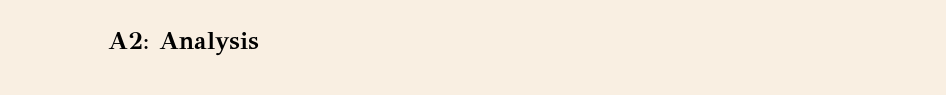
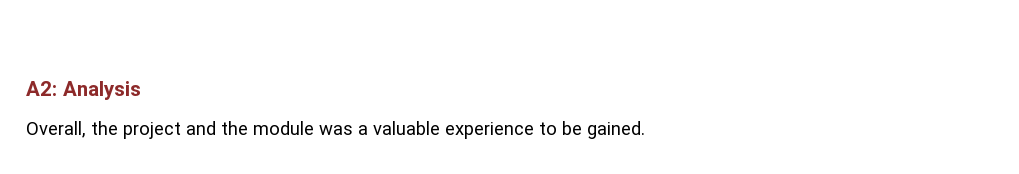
+ Overall, the project and the module was a valuable experience to be gained.

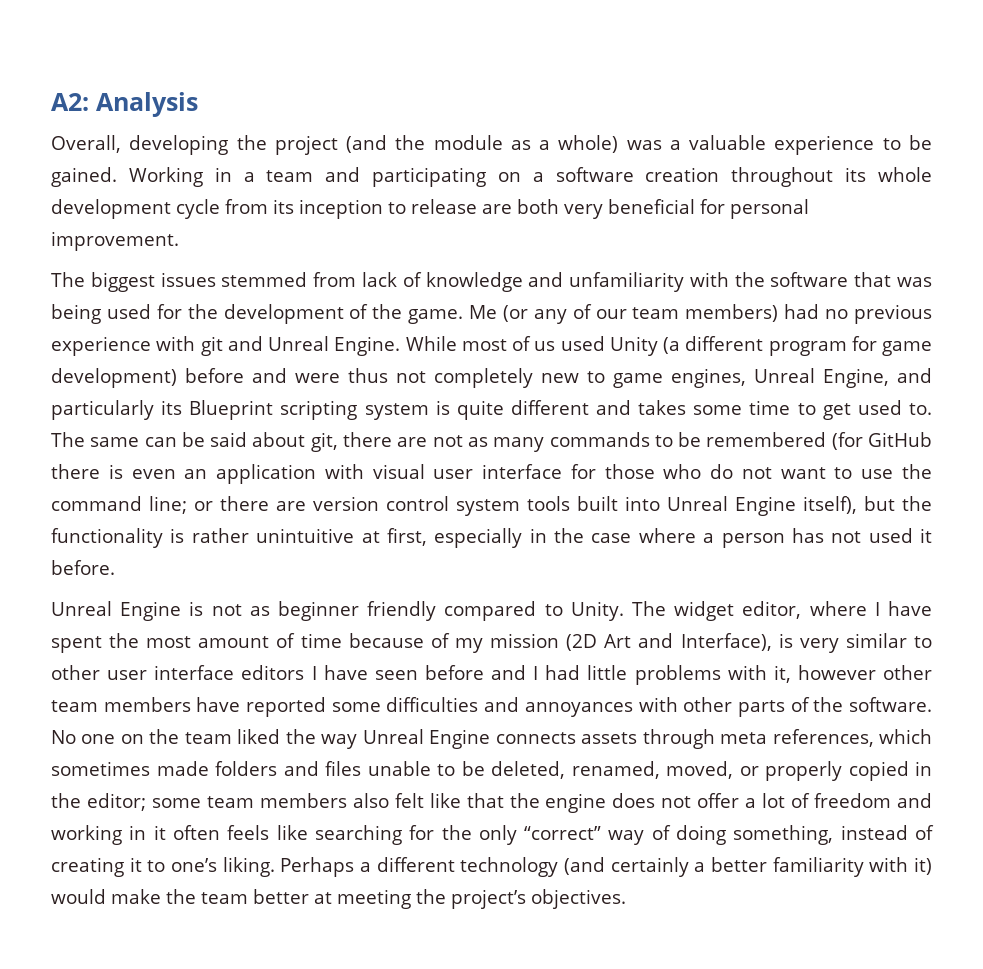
- Overall, the project and the module was a valuable experience to be gained.
+ Overall, developing the project (and the module as a whole) was a valuable experience to be gained.
+ Working in a team and participating on a software creation throughout its whole development cycle from its inception to release are both very beneficial for personal improvement.
+ The biggest issues stemmed from lack of knowledge and unfamiliarity with the software that was being used for the development of the game. Me (or any of our team members) had no previous experience with git and Unreal Engine. While most of us used Unity (a different program for game development) before and were thus not completely new to game engines, Unreal Engine, and particularly its Blueprint scripting system is quite different and takes some time to get used to. The same can be said about git, there are not as many commands to be remembered (for GitHub there is even an application with visual user interface for those who do not want to use the command line; or there are version control system tools built into Unreal Engine itself), but the functionality is rather unintuitive at first, especially in the case where a person has not used it before.
+ Unreal Engine is not as beginner friendly compared to Unity. The widget editor, where I have spent the most amount of time because of my mission (2D Art and Interface), is very similar to other user interface editors I have seen before and I had little problems with it, however other team members have reported some difficulties and annoyances with other parts of the software. No one on the team liked the way Unreal Engine connects assets through meta references, which sometimes made folders and files unable to be deleted, renamed, moved, or properly copied in the editor; some team members also felt like that the engine does not offer a lot of freedom and working in it often feels like searching for the only “correct” way of doing something, instead of creating it to one’s liking. Perhaps a different technology (and certainly a better familiarity with it) would make the team better at meeting the project’s objectives.

